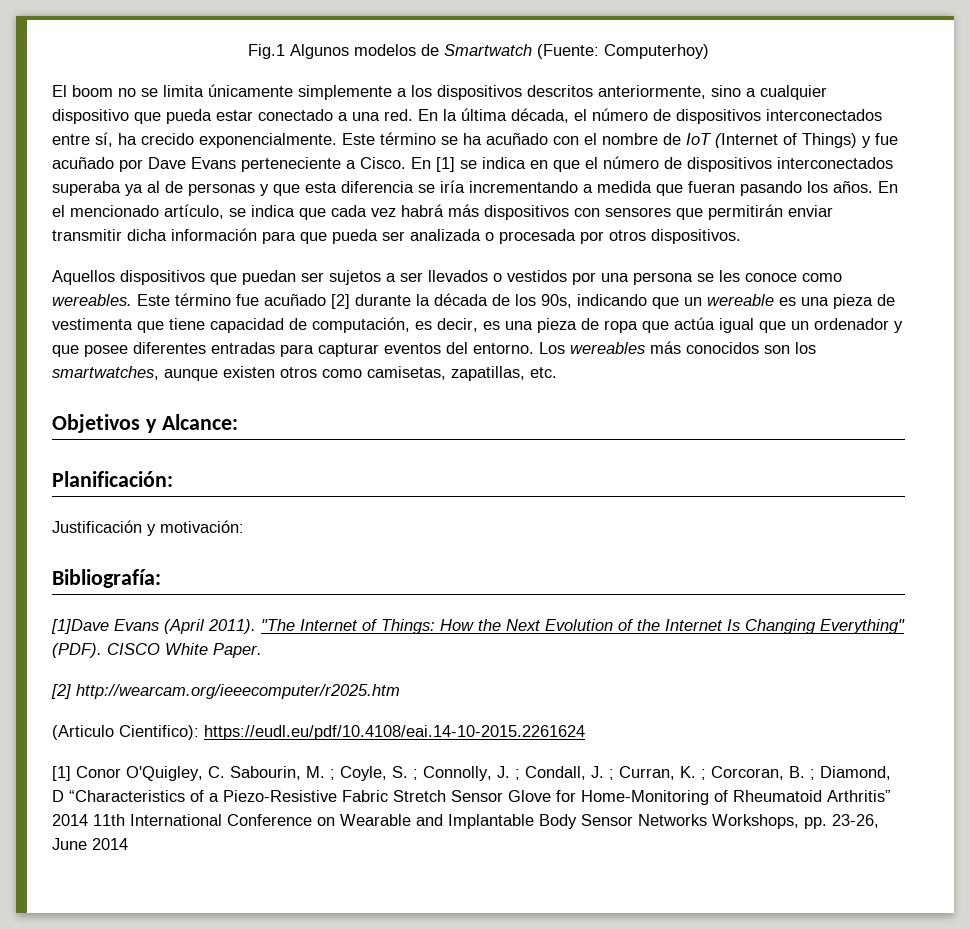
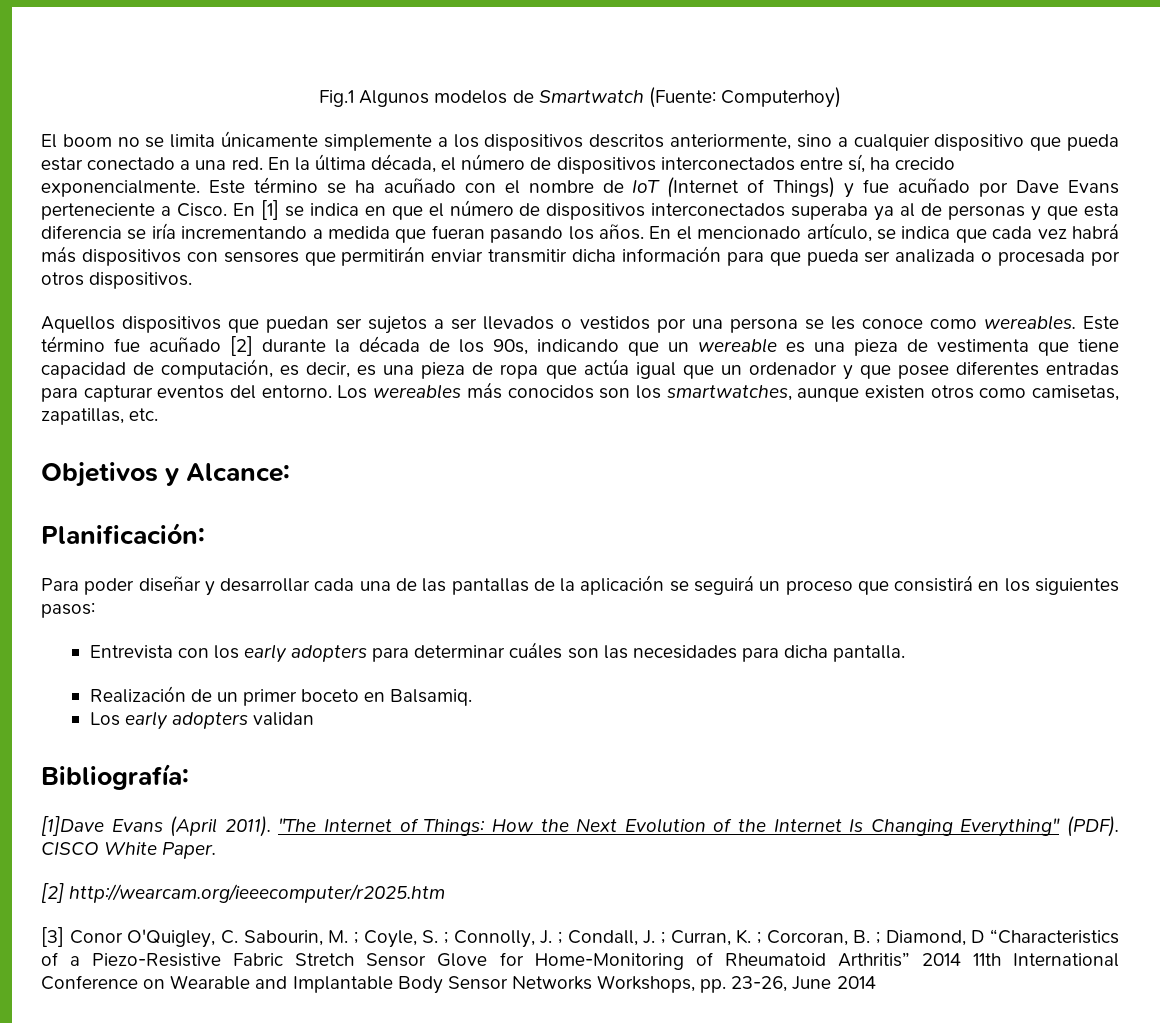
- Justificación y motivación:
+ Para poder diseñar y desarrollar cada una de las pantallas de la aplicación se seguirá un proceso que consistirá en los siguientes pasos:
+ Entrevista con los early adopters para determinar cuáles son las necesidades para dicha pantalla.
+ Realización de un primer boceto en Balsamiq.
+ Los early adopters validan
- (Articulo Cientifico): https://eudl.eu/pdf/10.4108/eai.14-10-2015.2261624
- [1] Conor O'Quigley, C. Sabourin, M. ; Coyle, S. ; Connolly, J. ; Condall, J. ; Curran, K. ; Corcoran, B. ; Diamond, D “Characteristics of a Piezo-Resistive Fabric Stretch Sensor Glove for Home-Monitoring of Rheumatoid Arthritis” 2014 11th International Conference on Wearable and Implantable Body Sensor Networks Workshops, pp. 23-26, June 2014
+ [3] Conor O'Quigley, C. Sabourin, M. ; Coyle, S. ; Connolly, J. ; Condall, J. ; Curran, K. ; Corcoran, B. ; Diamond, D “Characteristics of a Piezo-Resistive Fabric Stretch Sensor Glove for Home-Monitoring of Rheumatoid Arthritis” 2014 11th International Conference on Wearable and Implantable Body Sensor Networks Workshops, pp. 23-26, June 2014

